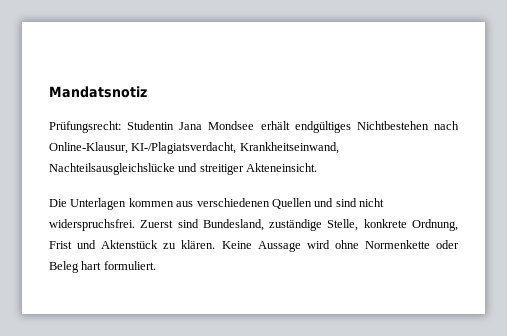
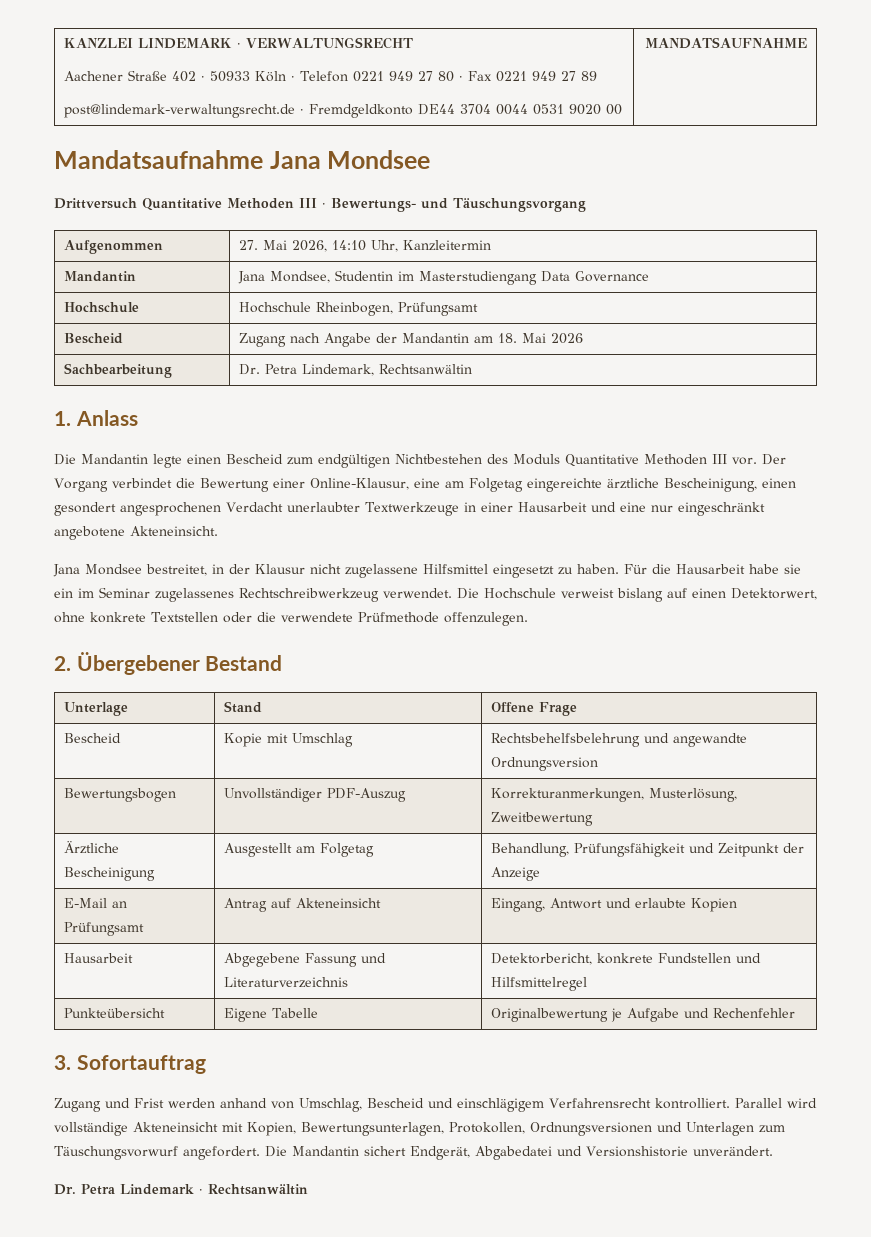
- Mandatsnotiz
- Prüfungsrecht: Studentin Jana Mondsee erhält endgültiges Nichtbestehen nach Online-Klausur, KI-/Plagiatsverdacht, Krankheitseinwand, Nachteilsausgleichslücke und streitiger Akteneinsicht.
- Die Unterlagen kommen aus verschiedenen Quellen und sind nicht widerspruchsfrei. Zuerst sind Bundesland, zuständige Stelle, konkrete Ordnung, Frist und Aktenstück zu klären. Keine Aussage wird ohne Normenkette oder Beleg hart formuliert.
+ KANZLEI LINDEMARK · VERWALTUNGSRECHT
+ Aachener Straße 402 · 50933 Köln · Telefon 0221 949 27 80 · Fax 0221 949 27 89
+ post@lindemark-verwaltungsrecht.de · Fremdgeldkonto DE44 3704 0044 0531 9020 00 | MANDATSAUFNAHME
+ Mandatsaufnahme Jana Mondsee
+ Drittversuch Quantitative Methoden III · Bewertungs- und Täuschungsvorgang
+ Aufgenommen | 27. Mai 2026, 14:10 Uhr, Kanzleitermin
+ Mandantin | Jana Mondsee, Studentin im Masterstudiengang Data Governance
+ Hochschule | Hochschule Rheinbogen, Prüfungsamt
+ Bescheid | Zugang nach Angabe der Mandantin am 18. Mai 2026
+ Sachbearbeitung | Dr. Petra Lindemark, Rechtsanwältin
+ 1. Anlass
+ Die Mandantin legte einen Bescheid zum endgültigen Nichtbestehen des Moduls Quantitative Methoden III vor. Der Vorgang verbindet die Bewertung einer Online-Klausur, eine am Folgetag eingereichte ärztliche Bescheinigung, einen gesondert angesprochenen Verdacht unerlaubter Textwerkzeuge in einer Hausarbeit und eine nur eingeschränkt angebotene Akteneinsicht.
+ Jana Mondsee bestreitet, in der Klausur nicht zugelassene Hilfsmittel eingesetzt zu haben. Für die Hausarbeit habe sie ein im Seminar zugelassenes Rechtschreibwerkzeug verwendet. Die Hochschule verweist bislang auf einen Detektorwert, ohne konkrete Textstellen oder die verwendete Prüfmethode offenzulegen.
+ 2. Übergebener Bestand
+ Unterlage | Stand | Offene Frage
+ Bescheid | Kopie mit Umschlag | Rechtsbehelfsbelehrung und angewandte Ordnungsversion
+ Bewertungsbogen | Unvollständiger PDF-Auszug | Korrekturanmerkungen, Musterlösung, Zweitbewertung
+ Ärztliche Bescheinigung | Ausgestellt am Folgetag | Behandlung, Prüfungsfähigkeit und Zeitpunkt der Anzeige
+ E-Mail an Prüfungsamt | Antrag auf Akteneinsicht | Eingang, Antwort und erlaubte Kopien
+ Hausarbeit | Abgegebene Fassung und Literaturverzeichnis | Detektorbericht, konkrete Fundstellen und Hilfsmittelregel
+ Punkteübersicht | Eigene Tabelle | Originalbewertung je Aufgabe und Rechenfehler
+ 3. Sofortauftrag
+ Zugang und Frist werden anhand von Umschlag, Bescheid und einschlägigem Verfahrensrecht kontrolliert. Parallel wird vollständige Akteneinsicht mit Kopien, Bewertungsunterlagen, Protokollen, Ordnungsversionen und Unterlagen zum Täuschungsvorwurf angefordert. Die Mandantin sichert Endgerät, Abgabedatei und Versionshistorie unverändert.
+ Dr. Petra Lindemark · Rechtsanwältin

